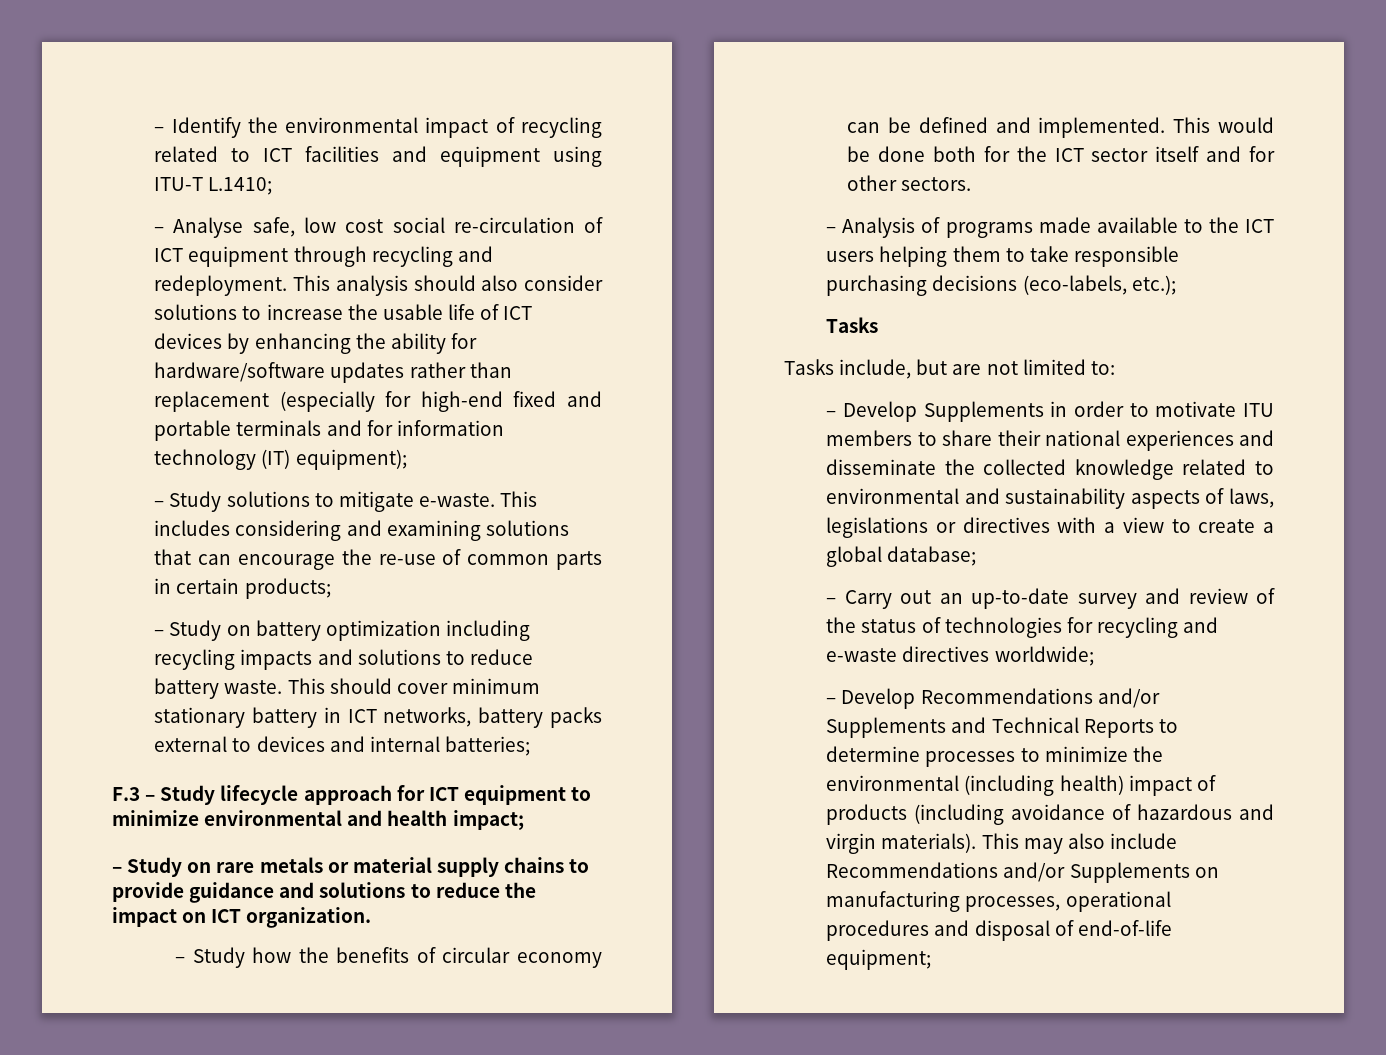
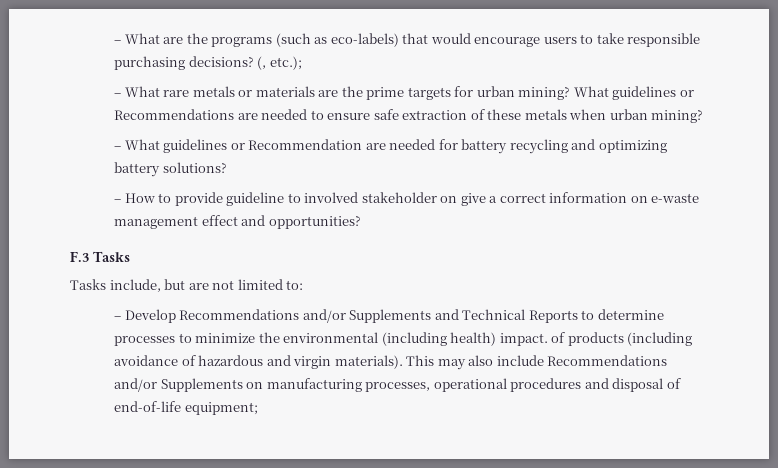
- – Identify the environmental impact of recycling related to ICT facilities and equipment using ITU-T L.1410;
- – Analyse safe, low cost social re-circulation of ICT equipment through recycling and redeployment. This analysis should also consider solutions to increase the usable life of ICT devices by enhancing the ability for hardware/software updates rather than replacement (especially for high-end fixed and portable terminals and for information technology (IT) equipment);
- – Study solutions to mitigate e-waste. This includes considering and examining solutions that can encourage the re-use of common parts in certain products;
- – Study on battery optimization including recycling impacts and solutions to reduce battery waste. This should cover minimum stationary battery in ICT networks, battery packs external to devices and internal batteries;
- F.3 – Study lifecycle approach for ICT equipment to minimize environmental and health impact;
- – Study on rare metals or material supply chains to provide guidance and solutions to reduce the impact on ICT organization.
- – Study how the benefits of circular economy can be defined and implemented. This would be done both for the ICT sector itself and for other sectors.
- – Analysis of programs made available to the ICT users helping them to take responsible purchasing decisions (eco-labels, etc.);
- Tasks
+ – What are the programs (such as eco-labels) that would encourage users to take responsible purchasing decisions? (, etc.);
+ – What rare metals or materials are the prime targets for urban mining? What guidelines or Recommendations are needed to ensure safe extraction of these metals when urban mining?
+ – What guidelines or Recommendation are needed for battery recycling and optimizing battery solutions?
+ – How to provide guideline to involved stakeholder on give a correct information on e-waste management effect and opportunities?
+ F.3 Tasks
- – Develop Supplements in order to motivate ITU members to share their national experiences and disseminate the collected knowledge related to environmental and sustainability aspects of laws, legislations or directives with a view to create a global database;
- – Carry out an up-to-date survey and review of the status of technologies for recycling and e-waste directives worldwide;
- – Develop Recommendations and/or Supplements and Technical Reports to determine processes to minimize the environmental (including health) impact of products (including avoidance of hazardous and virgin materials).
+ – Develop Recommendations and/or Supplements and Technical Reports to determine processes to minimize the environmental (including health) impact. of products (including avoidance of hazardous and virgin materials).

